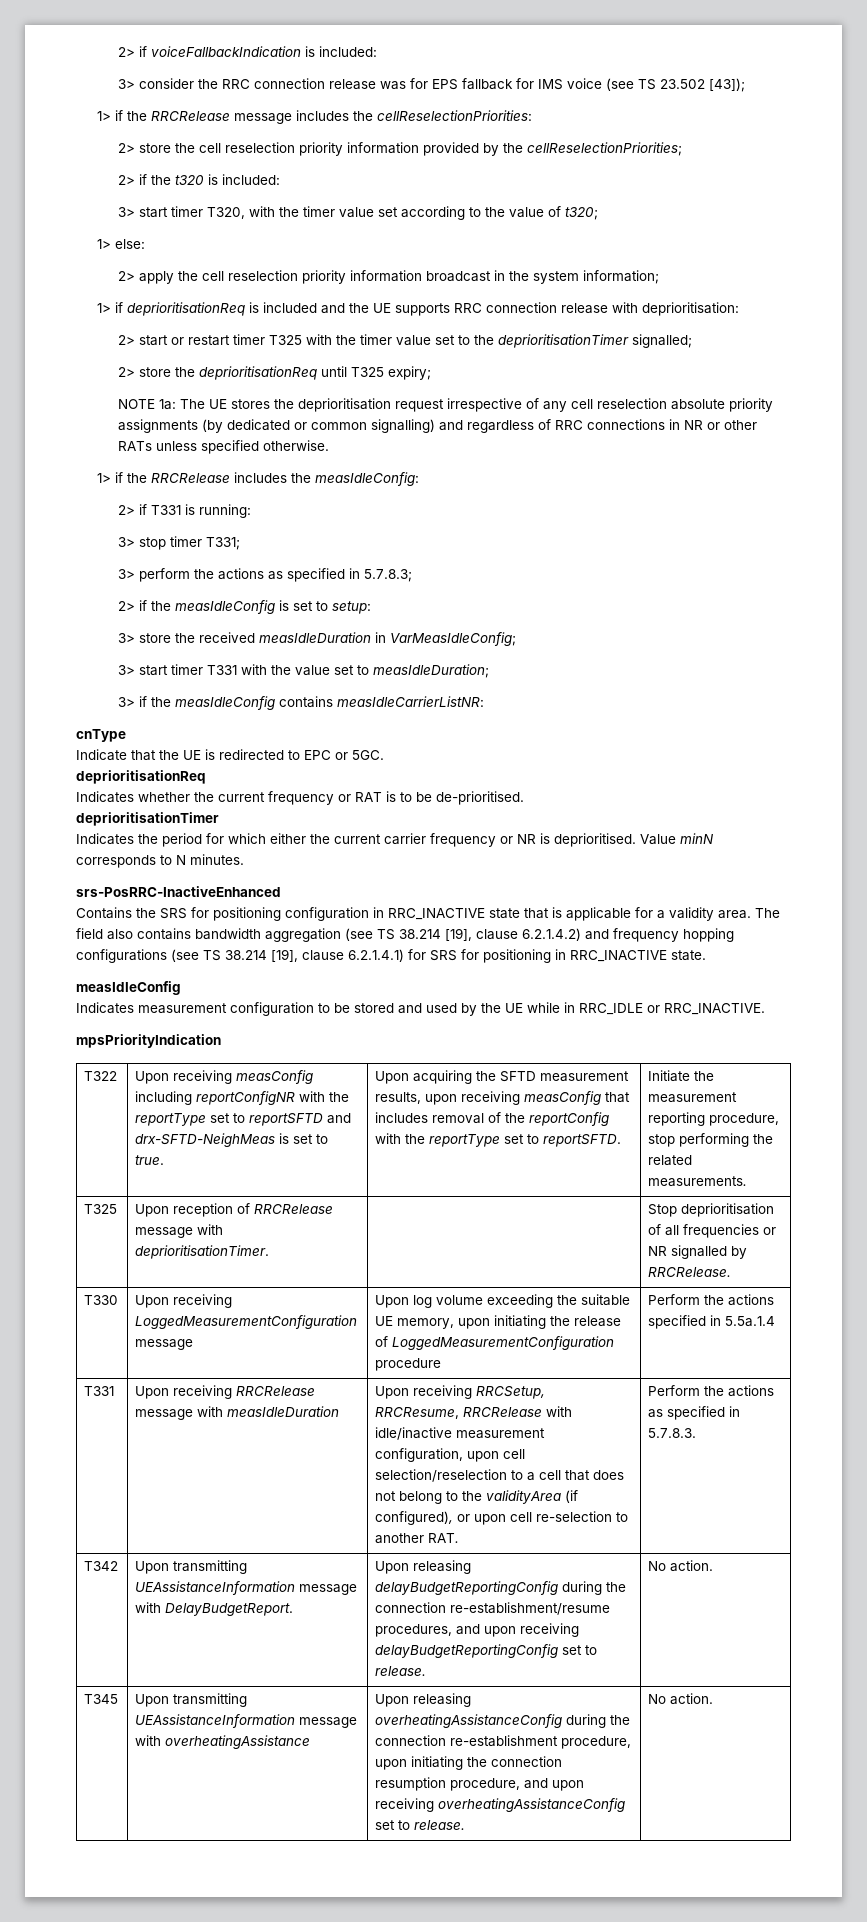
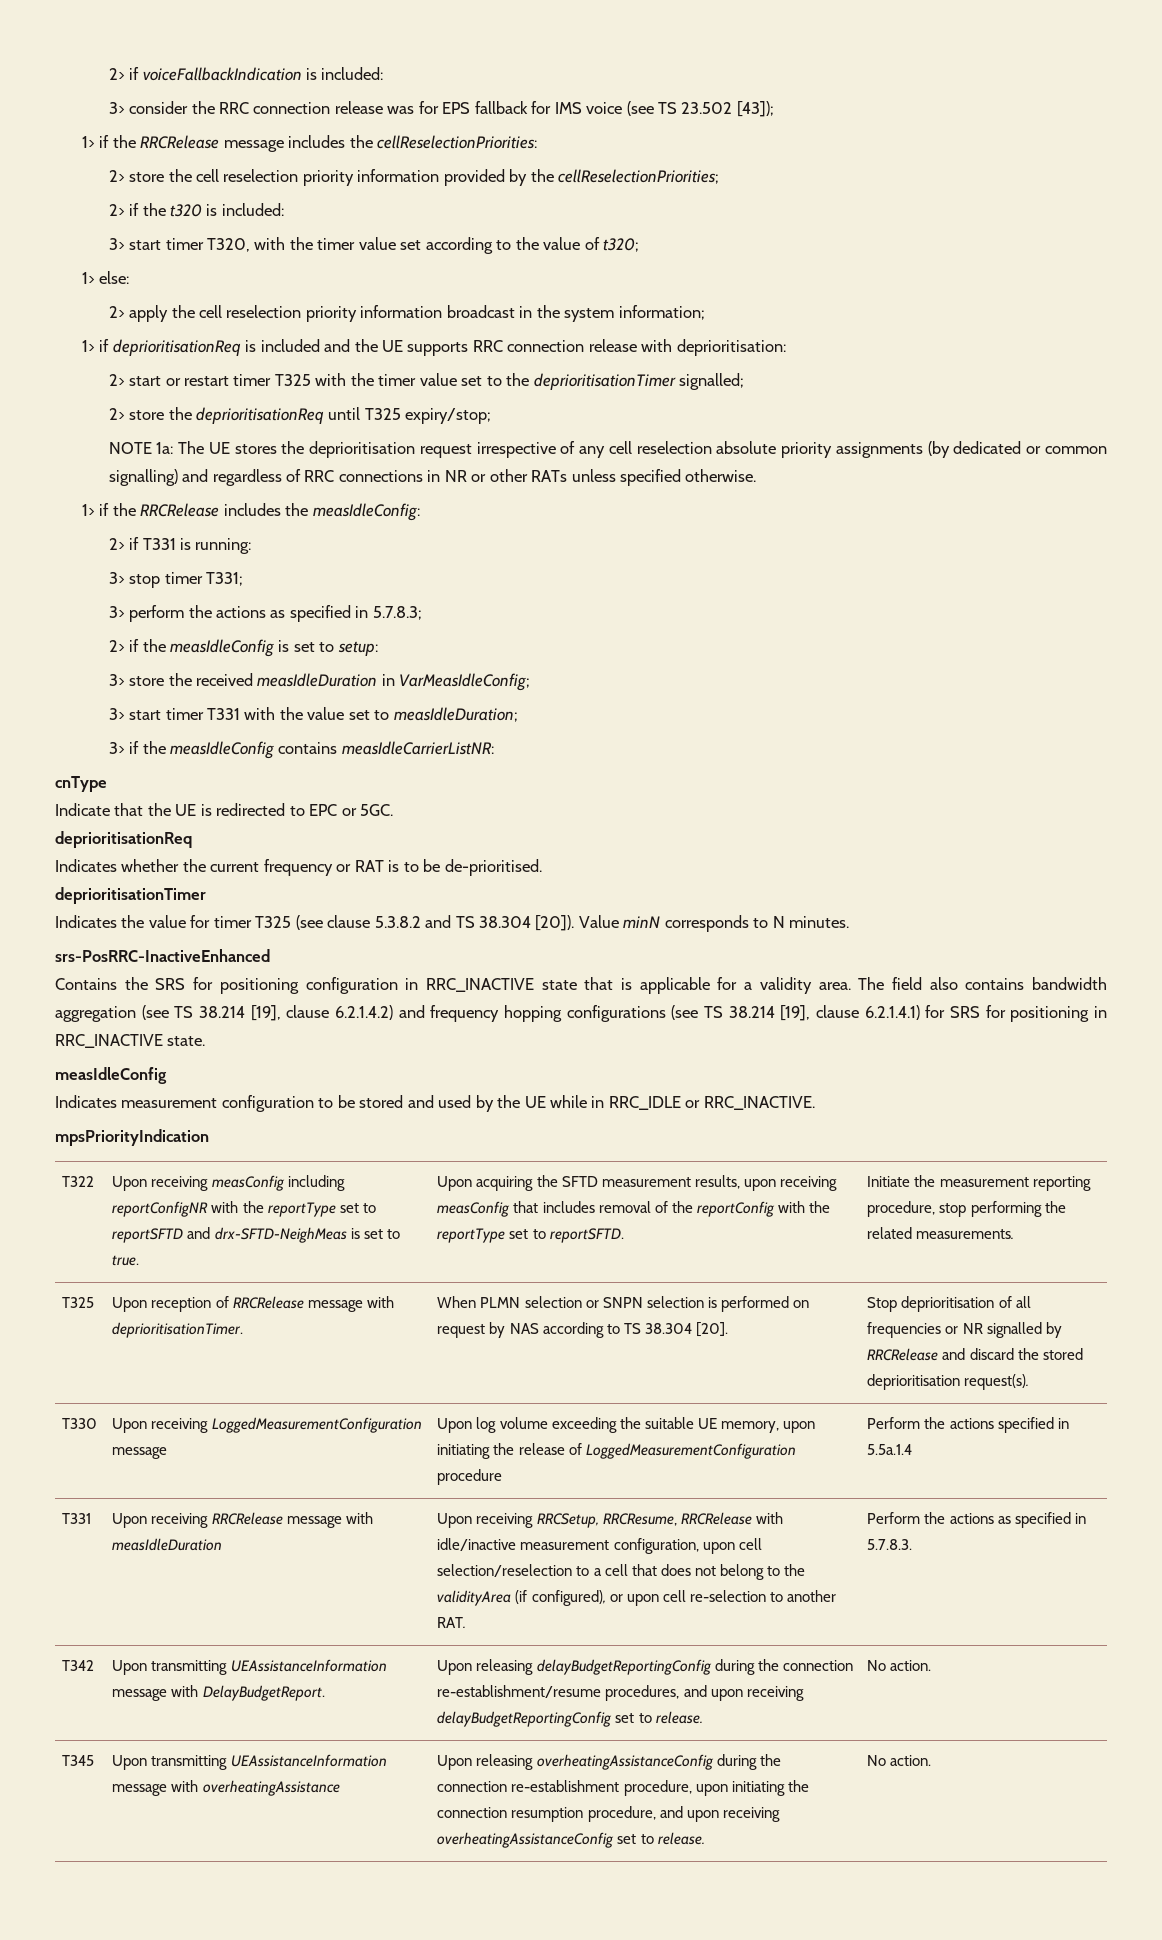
- 2> store the deprioritisationReq until T325 expiry;
+ 2> store the deprioritisationReq until T325 expiry/stop;
- Indicates the period for which either the current carrier frequency or NR is deprioritised.
+ Indicates the value for timer T325 (see clause 5.3.8.2 and TS 38.304 [20]).
+ When PLMN selection or SNPN selection is performed on request by NAS according to TS 38.304 [20].
- Stop deprioritisation of all frequencies or NR signalled by RRCRelease.
+ Stop deprioritisation of all frequencies or NR signalled by RRCRelease and discard the stored deprioritisation request(s).

